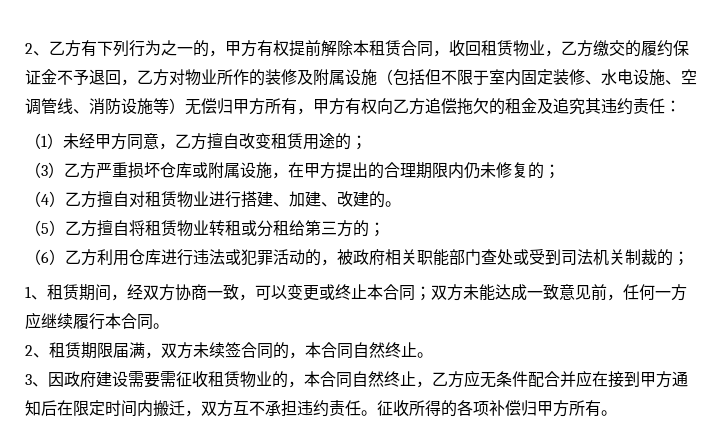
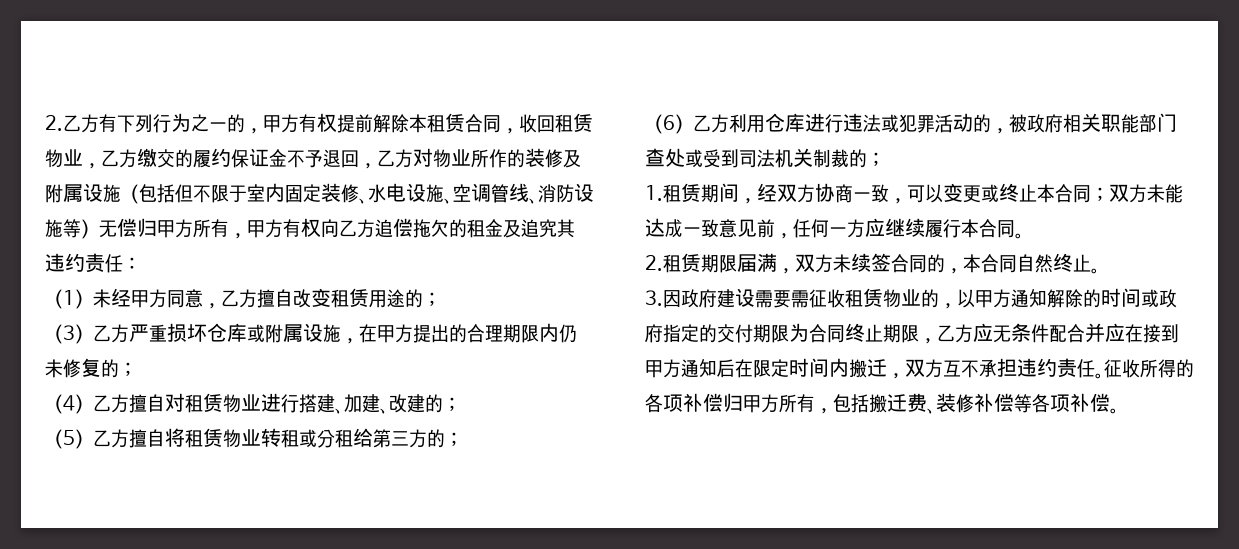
- 2、乙方有下列行为之一的，甲方有权提前解除本租赁合同，收回租赁物业，乙方缴交的履约保证金不予退回，乙方对物业所作的装修及附属设施（包括但不限于室内固定装修、水电设施、空调管线、消防设施等）无偿归甲方所有，甲方有权向乙方追偿拖欠的租金及追究其违约责任：
+ 2.乙方有下列行为之一的，甲方有权提前解除本租赁合同，收回租赁物业，乙方缴交的履约保证金不予退回，乙方对物业所作的装修及附属设施（包括但不限于室内固定装修、水电设施、空调管线、消防设施等）无偿归甲方所有，甲方有权向乙方追偿拖欠的租金及追究其违约责任：
- （4）乙方擅自对租赁物业进行搭建、加建、改建的。
+ （4）乙方擅自对租赁物业进行搭建、加建、改建的；
- 1、租赁期间，经双方协商一致，可以变更或终止本合同；双方未能达成一致意见前，任何一方应继续履行本合同。
+ 1.租赁期间，经双方协商一致，可以变更或终止本合同；双方未能达成一致意见前，任何一方应继续履行本合同。
- 2、租赁期限届满，双方未续签合同的，本合同自然终止。
+ 2.租赁期限届满，双方未续签合同的，本合同自然终止。
- 3、因政府建设需要需征收租赁物业的，本合同自然终止，乙方应无条件配合并应在接到甲方通知后在限定时间内搬迁，双方互不承担违约责任。
+ 3.因政府建设需要需征收租赁物业的，以甲方通知解除的时间或政府指定的交付期限为合同终止期限，乙方应无条件配合并应在接到甲方通知后在限定时间内搬迁，双方互不承担违约责任。
- 征收所得的各项补偿归甲方所有。
+ 征收所得的各项补偿归甲方所有，包括搬迁费、装修补偿等各项补偿。

